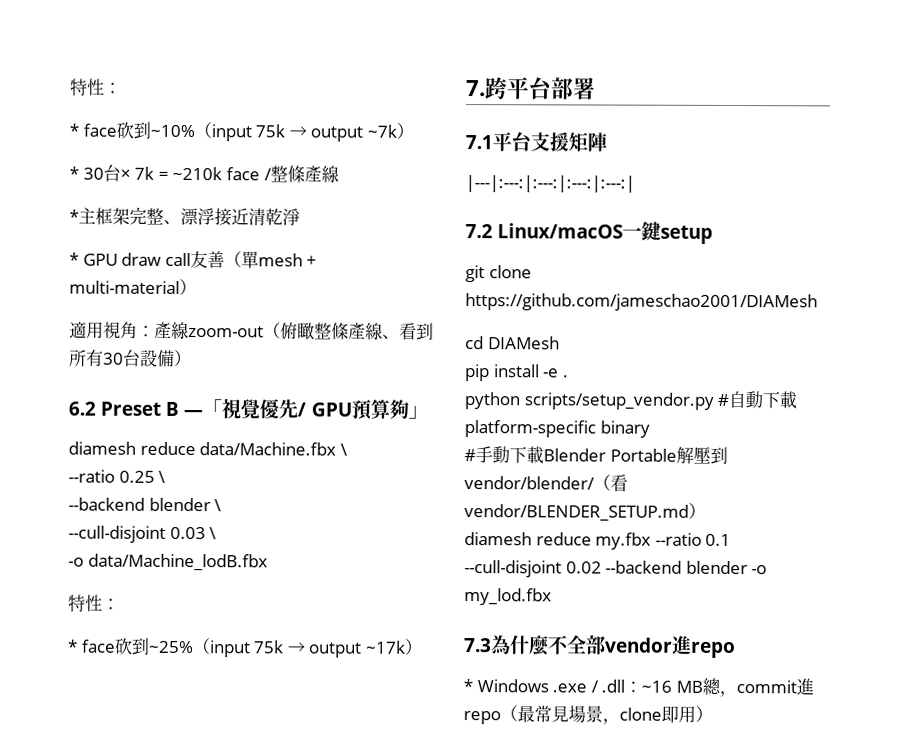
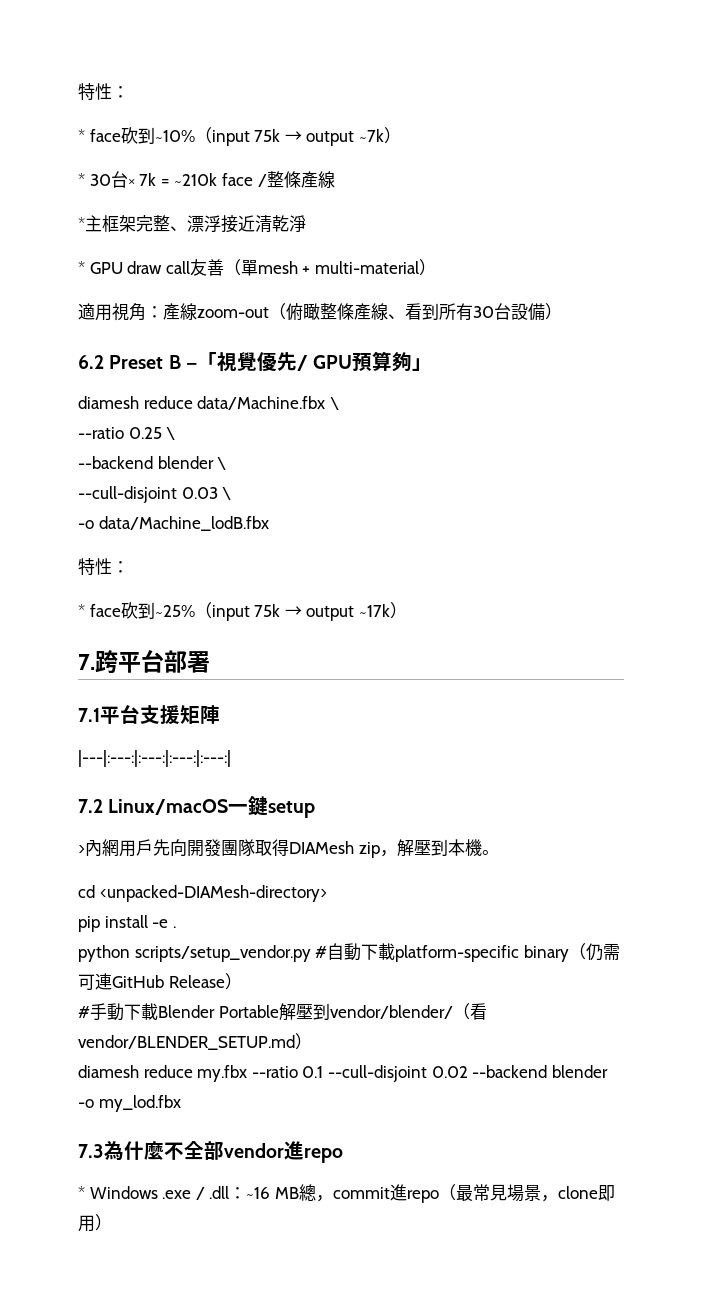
- git clone https://github.com/jameschao2001/DIAMesh
+ >內網用戶先向開發團隊取得DIAMesh zip，解壓到本機。
- cd DIAMesh
+ cd <unpacked-DIAMesh-directory>
- python scripts/setup_vendor.py #自動下載platform-specific binary
+ python scripts/setup_vendor.py #自動下載platform-specific binary（仍需可連GitHub Release）

